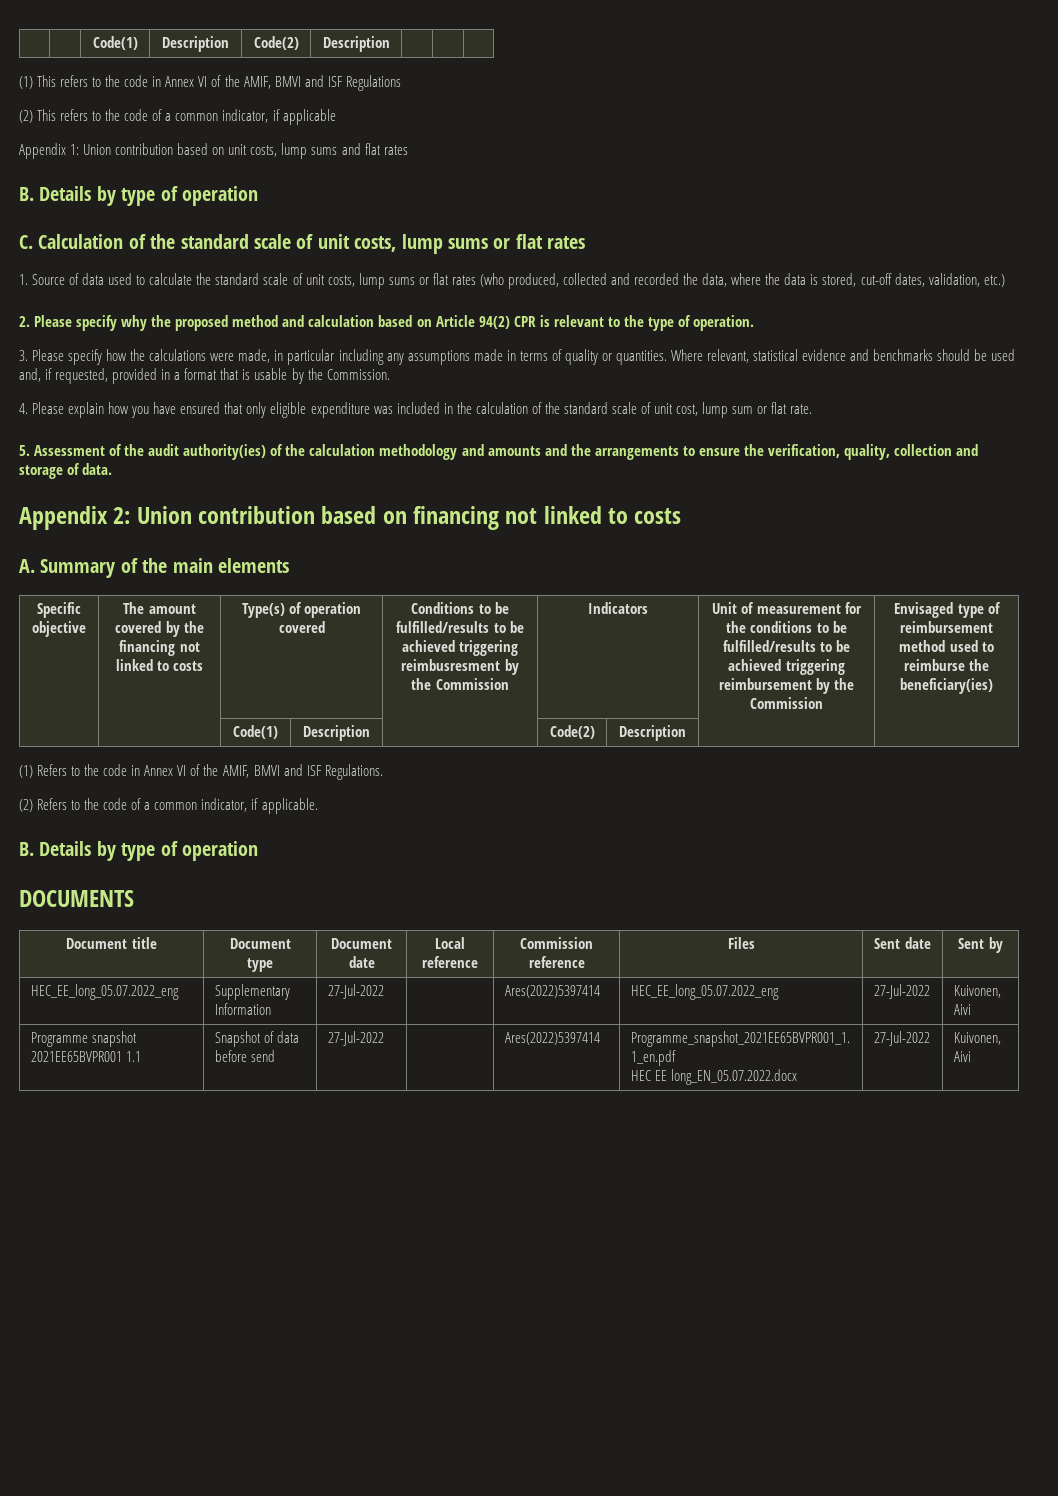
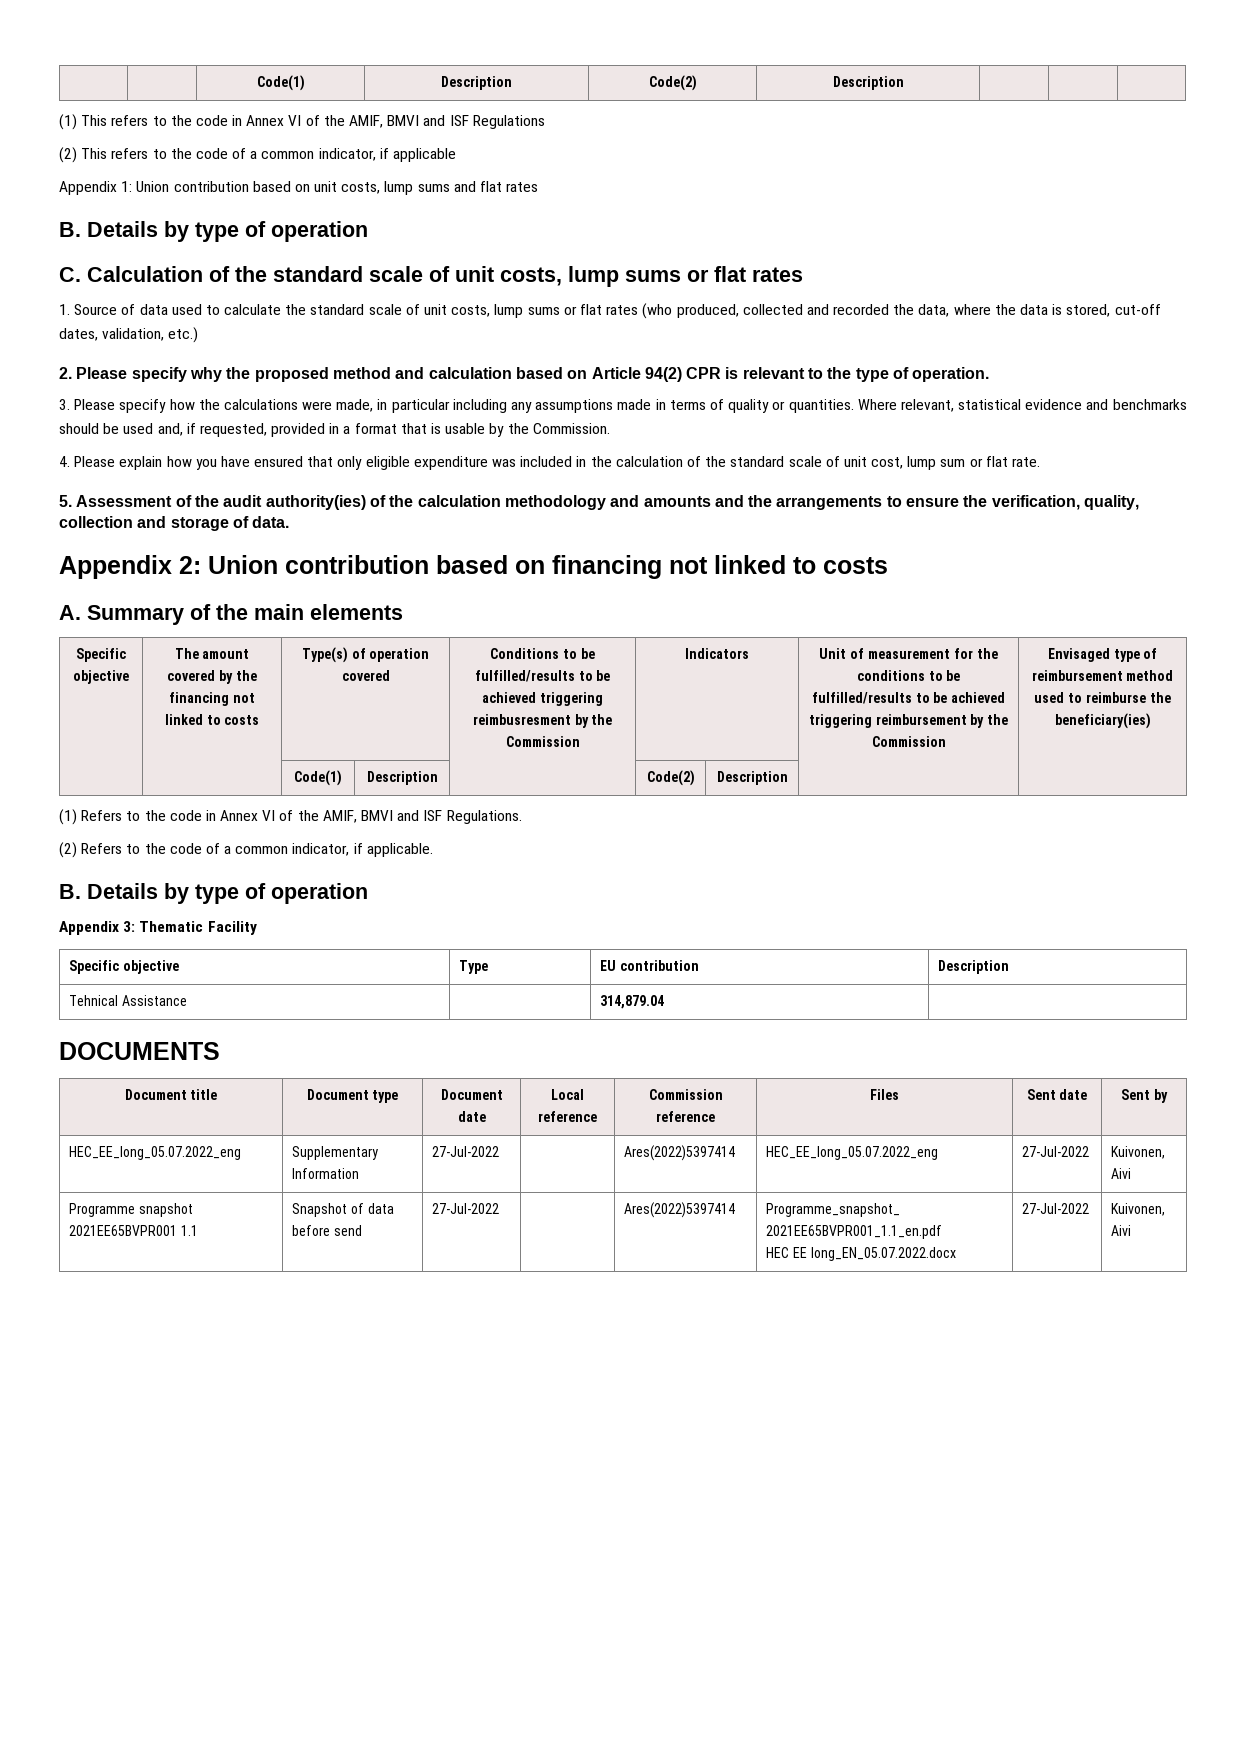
+ Appendix 3: Thematic Facility
+ Specific objective | Type | EU contribution | Description
+ Tehnical Assistance | | 314,879.04 |

